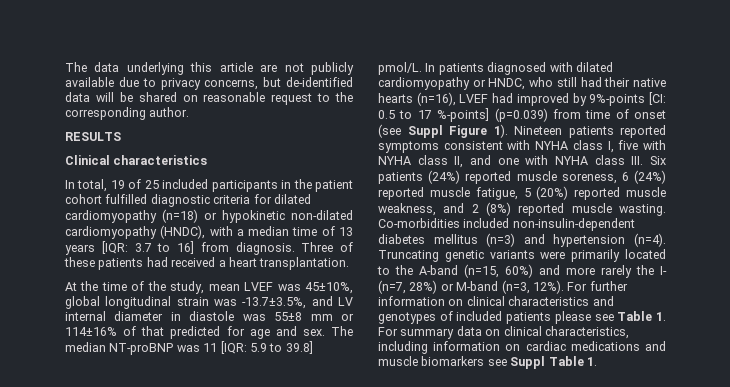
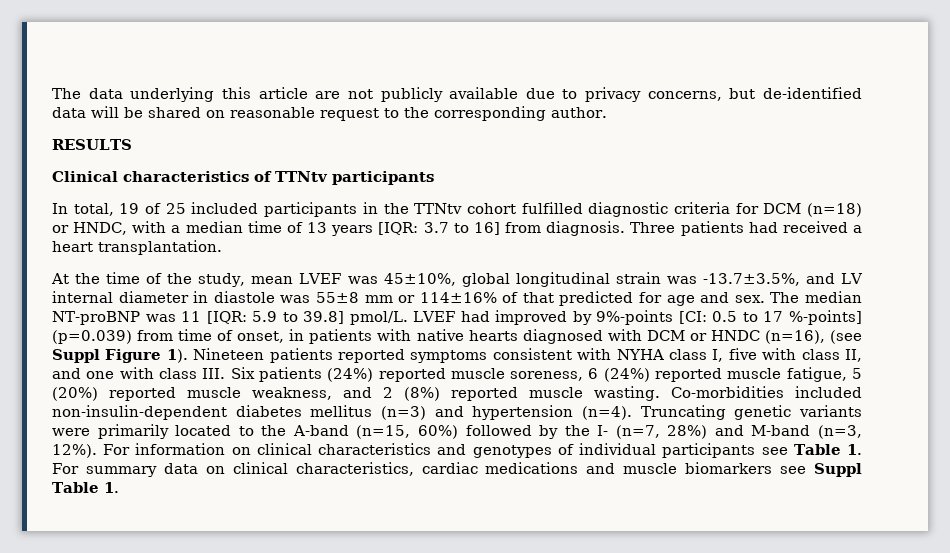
- Clinical characteristics
+ Clinical characteristics of TTNtv participants
- In total, 19 of 25 included participants in the patient cohort fulfilled diagnostic criteria for dilated cardiomyopathy (n=18) or hypokinetic non-dilated cardiomyopathy (HNDC), with a median time of 13 years [IQR: 3.7 to 16] from diagnosis.
+ In total, 19 of 25 included participants in the TTNtv cohort fulfilled diagnostic criteria for DCM (n=18) or HNDC, with a median time of 13 years [IQR: 3.7 to 16] from diagnosis.
- Three of these patients had received a heart transplantation.
+ Three patients had received a heart transplantation.
- In patients diagnosed with dilated cardiomyopathy or HNDC, who still had their native hearts (n=16), LVEF had improved by 9%-points [CI: 0.5 to 17 %-points] (p=0.039) from time of onset (see Suppl Figure 1).
+ LVEF had improved by 9%-points [CI: 0.5 to 17 %-points] (p=0.039) from time of onset, in patients with native hearts diagnosed with DCM or HNDC (n=16), (see Suppl Figure 1).
- Nineteen patients reported symptoms consistent with NYHA class I, five with NYHA class II, and one with NYHA class III. Six patients (24%) reported muscle soreness, 6 (24%) reported muscle fatigue, 5 (20%) reported muscle weakness, and 2 (8%) reported muscle wasting.
+ Nineteen patients reported symptoms consistent with NYHA class I, five with class II, and one with class III. Six patients (24%) reported muscle soreness, 6 (24%) reported muscle fatigue, 5 (20%) reported muscle weakness, and 2 (8%) reported muscle wasting.
- Truncating genetic variants were primarily located to the A-band (n=15, 60%) and more rarely the I- (n=7, 28%) or M-band (n=3, 12%).
+ Truncating genetic variants were primarily located to the A-band (n=15, 60%) followed by the I- (n=7, 28%) and M-band (n=3, 12%).
- For further information on clinical characteristics and genotypes of included patients please see Table 1. For summary data on clinical characteristics, including information on cardiac medications and muscle biomarkers see Suppl Table 1.
+ For information on clinical characteristics and genotypes of individual participants see Table 1. For summary data on clinical characteristics, cardiac medications and muscle biomarkers see Suppl Table 1.

